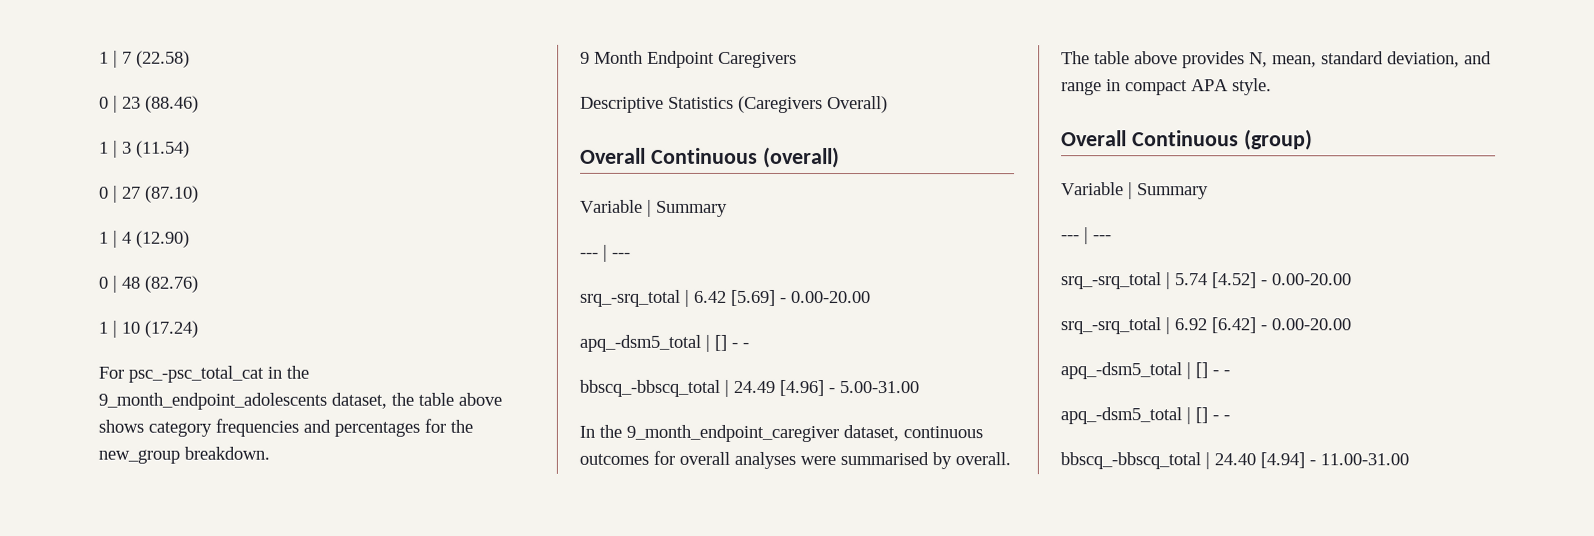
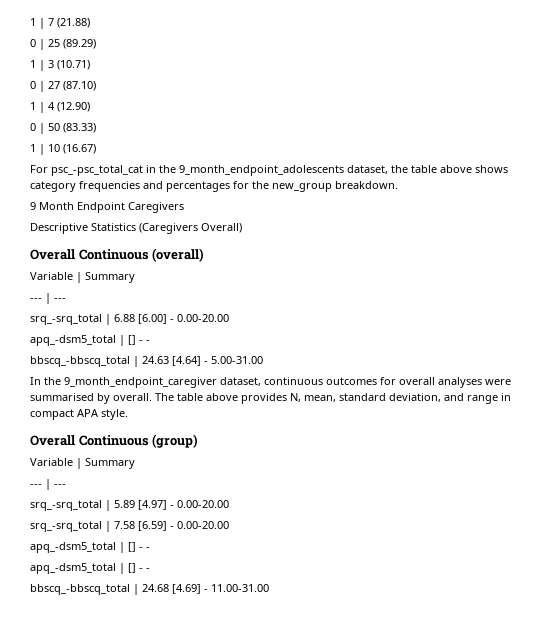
- 1 | 7 (22.58)
- 0 | 23 (88.46)
+ 1 | 7 (21.88)
+ 0 | 25 (89.29)
- 1 | 3 (11.54)
+ 1 | 3 (10.71)
- 0 | 48 (82.76)
+ 0 | 50 (83.33)
- 1 | 10 (17.24)
+ 1 | 10 (16.67)
- srq_-srq_total | 6.42 [5.69] - 0.00-20.00
+ srq_-srq_total | 6.88 [6.00] - 0.00-20.00
- bbscq_-bbscq_total | 24.49 [4.96] - 5.00-31.00
+ bbscq_-bbscq_total | 24.63 [4.64] - 5.00-31.00
- srq_-srq_total | 5.74 [4.52] - 0.00-20.00
+ srq_-srq_total | 5.89 [4.97] - 0.00-20.00
- srq_-srq_total | 6.92 [6.42] - 0.00-20.00
+ srq_-srq_total | 7.58 [6.59] - 0.00-20.00
- bbscq_-bbscq_total | 24.40 [4.94] - 11.00-31.00
+ bbscq_-bbscq_total | 24.68 [4.69] - 11.00-31.00

